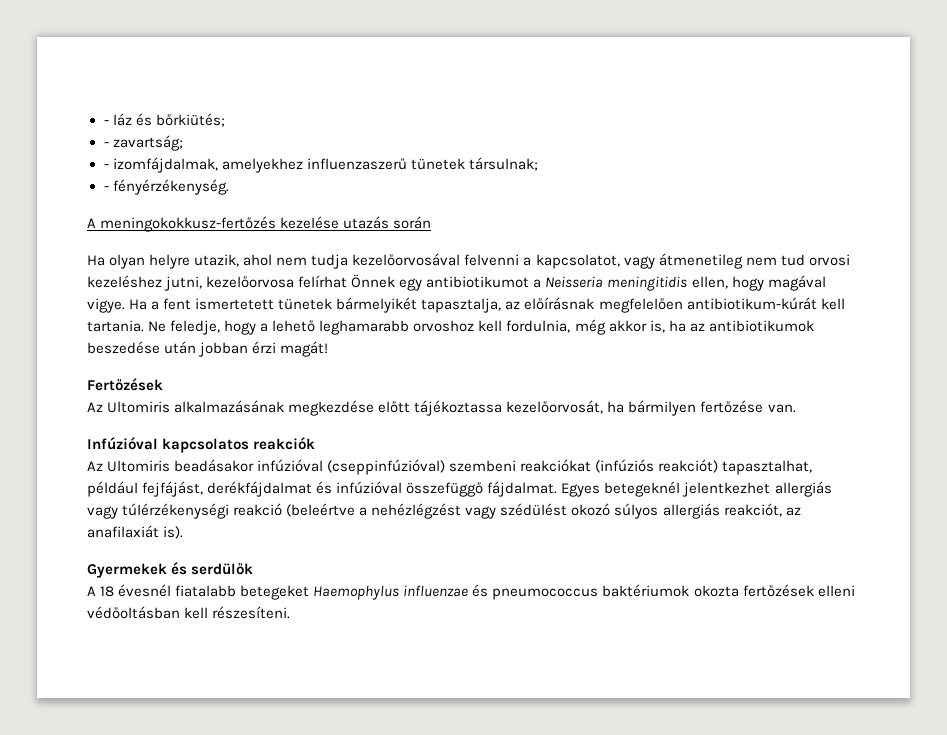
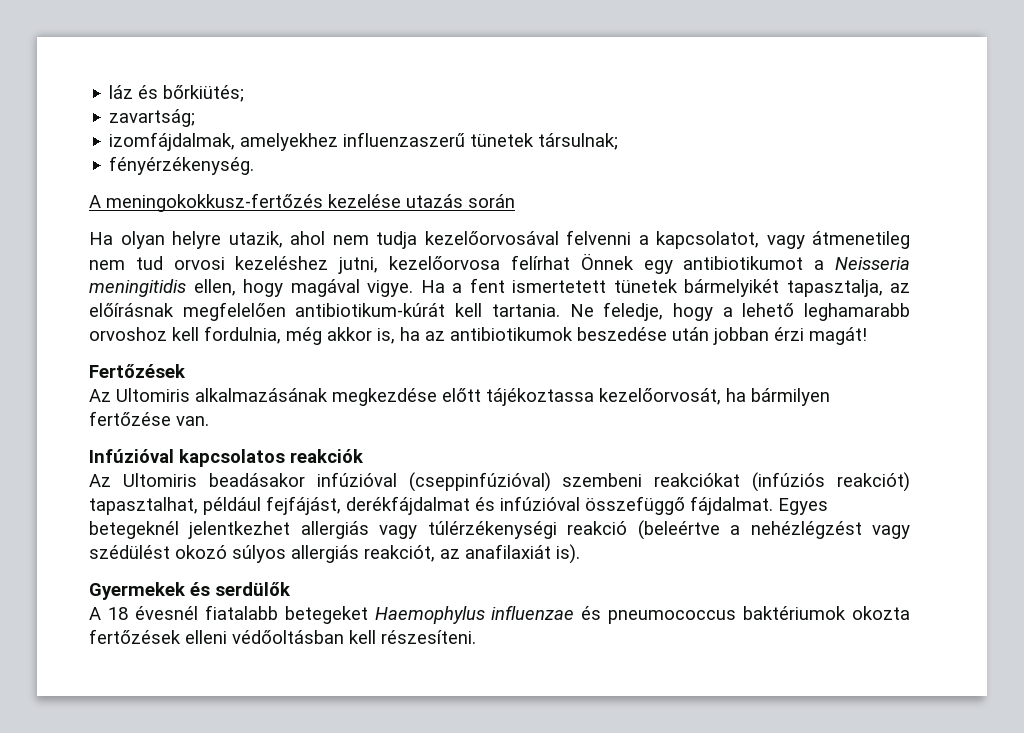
- - láz és bőrkiütés;
+ láz és bőrkiütés;
- - zavartság;
+ zavartság;
- - izomfájdalmak, amelyekhez influenzaszerű tünetek társulnak;
+ izomfájdalmak, amelyekhez influenzaszerű tünetek társulnak;
- - fényérzékenység.
+ fényérzékenység.

